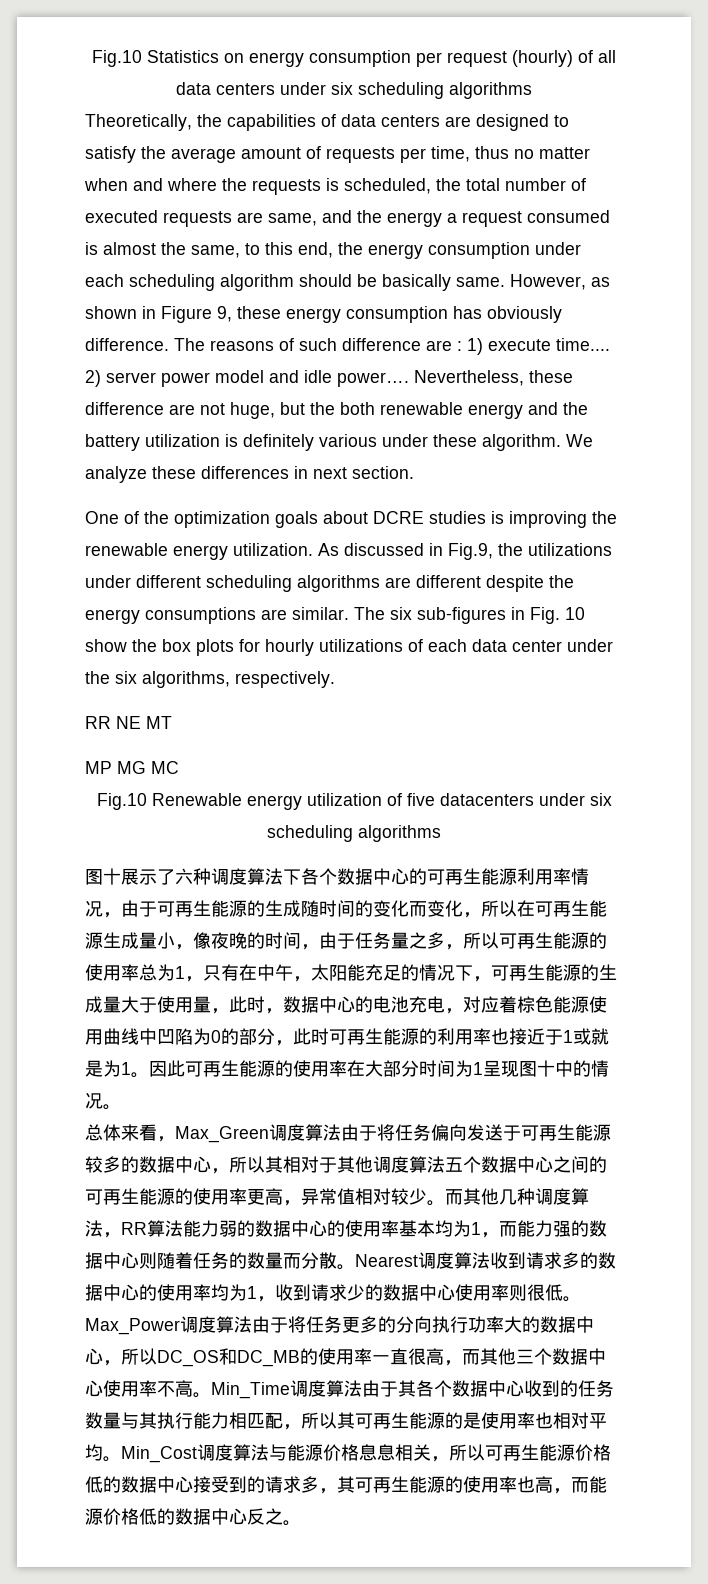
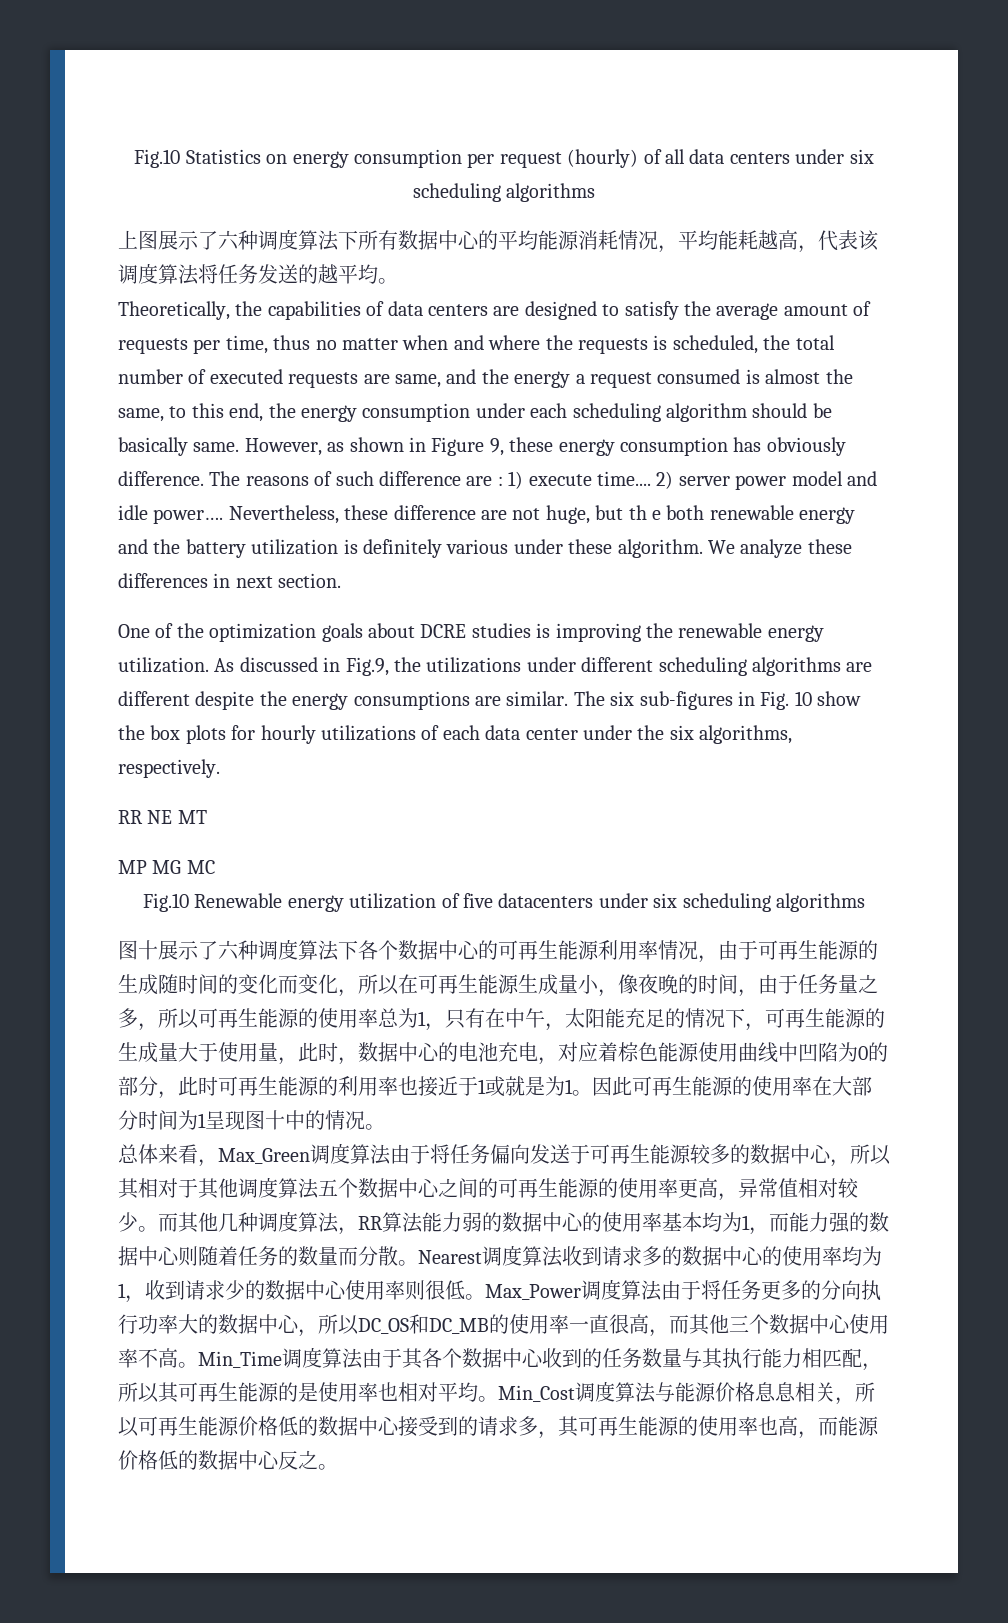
+ 上图展示了六种调度算法下所有数据中心的平均能源消耗情况，平均能耗越高，代表该调度算法将任务发送的越平均。
- Nevertheless, these difference are not huge, but the both renewable energy and the battery utilization is definitely various under these algorithm.
+ Nevertheless, these difference are not huge, but th e both renewable energy and the battery utilization is definitely various under these algorithm.

